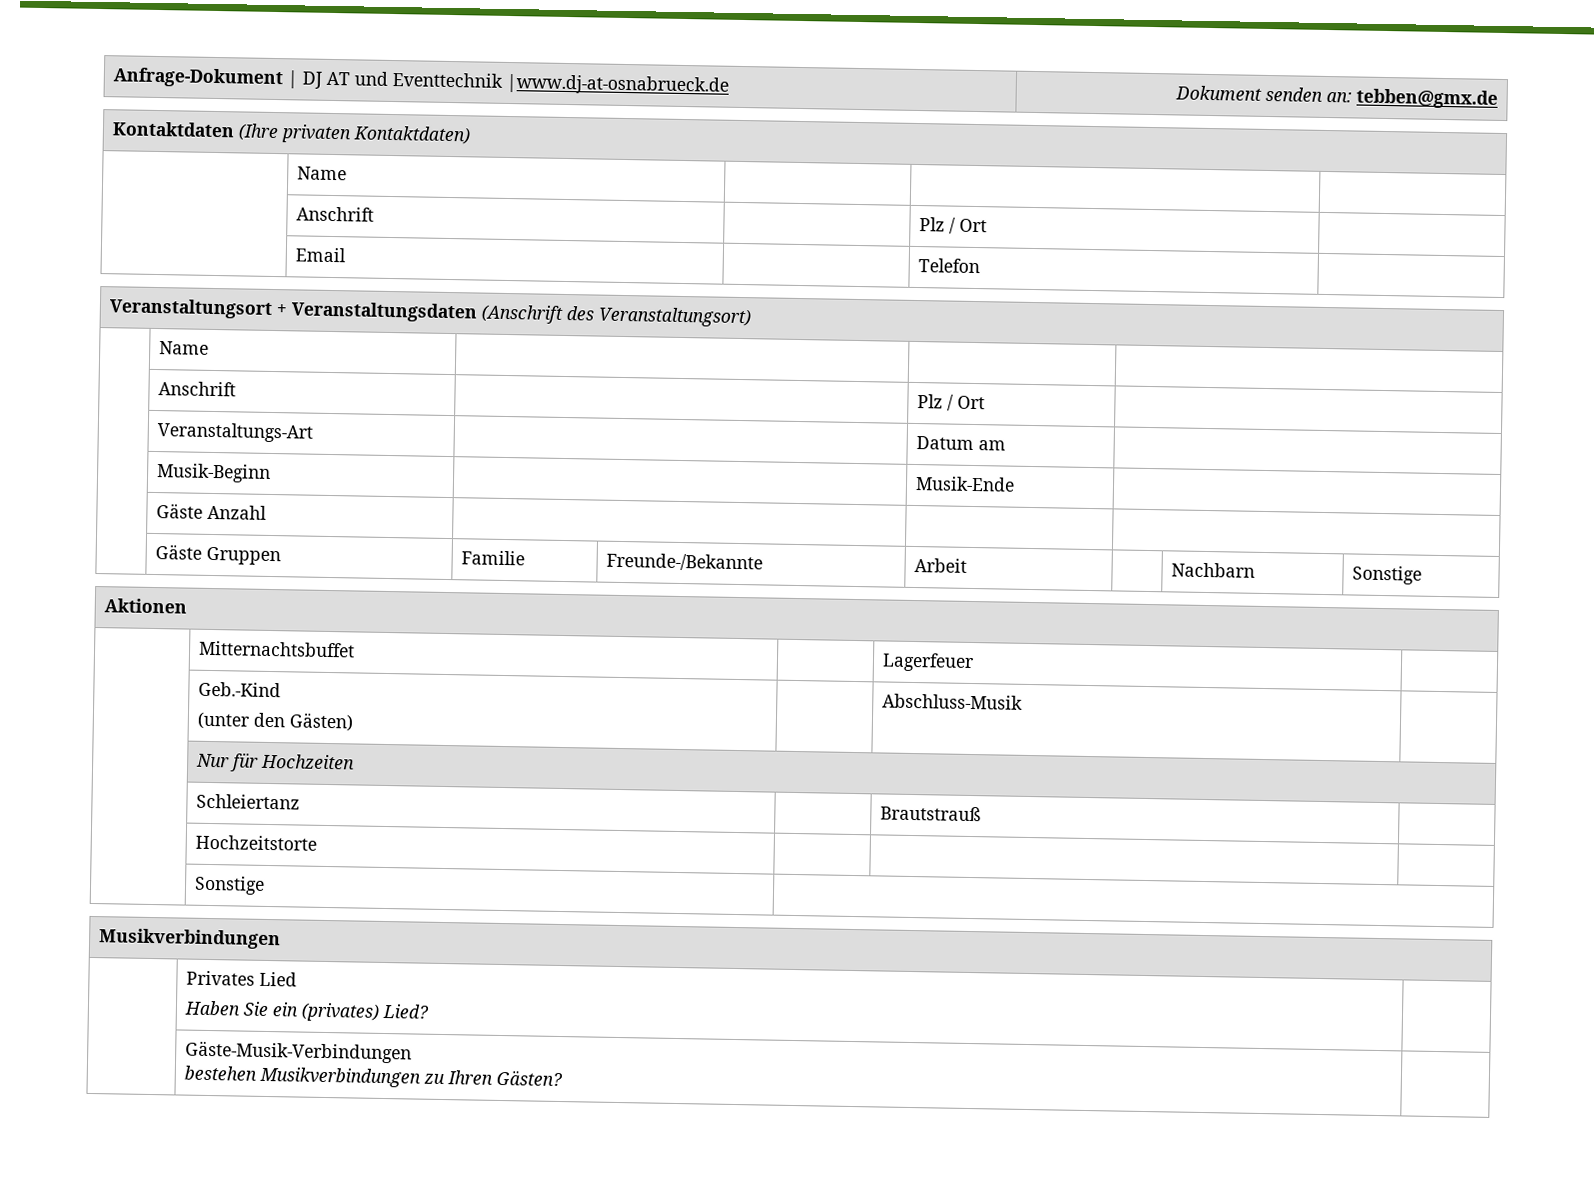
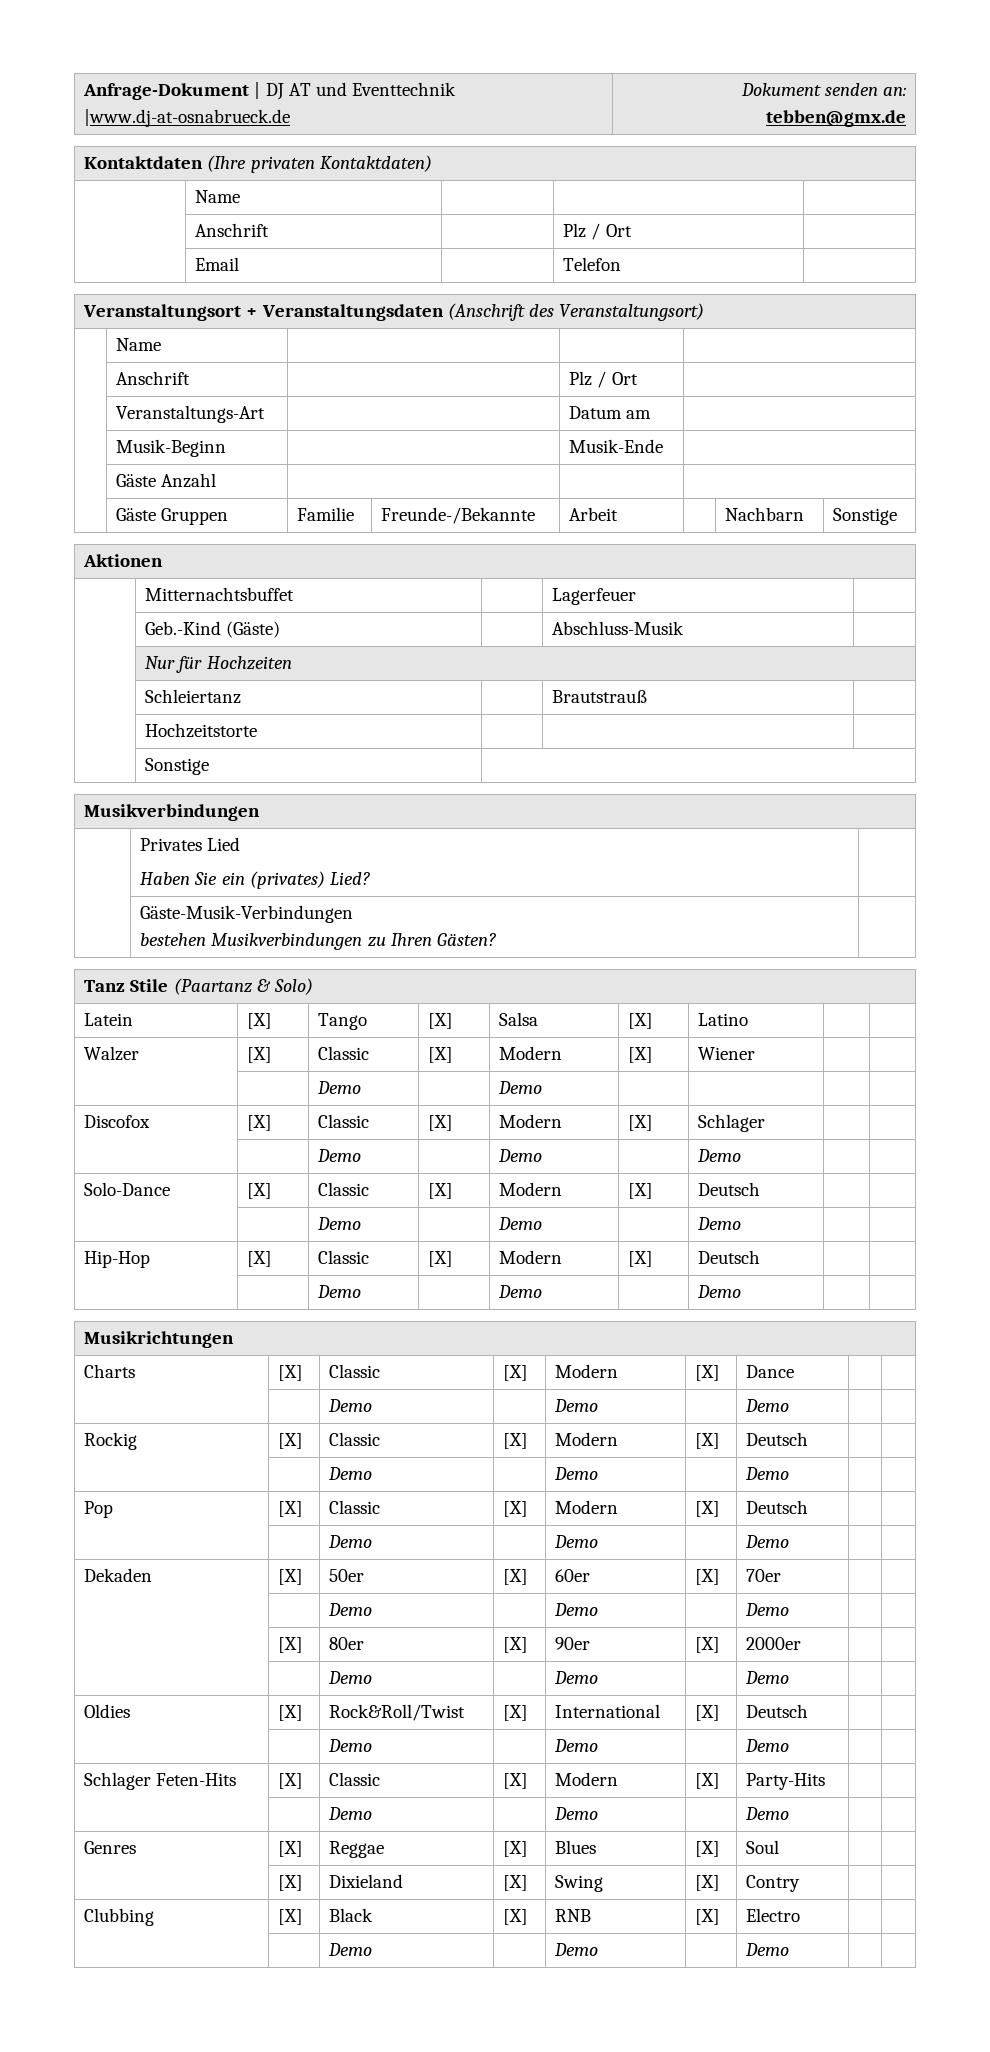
- | Geb.-Kind
- (unter den Gästen) | | Abschluss-Musik |
+ | Geb.-Kind (Gäste) | | Abschluss-Musik |
+ Tanz Stile (Paartanz & Solo)
+ Latein | [X] | Tango | [X] | Salsa | [X] | Latino | |
+ Walzer | [X] | Classic | [X] | Modern | [X] | Wiener | |
+ | | Demo | | Demo | | | |
+ Discofox | [X] | Classic | [X] | Modern | [X] | Schlager | |
+ | | Demo | | Demo | | Demo | |
+ Solo-Dance | [X] | Classic | [X] | Modern | [X] | Deutsch | |
+ | | Demo | | Demo | | Demo | |
+ Hip-Hop | [X] | Classic | [X] | Modern | [X] | Deutsch | |
+ | | Demo | | Demo | | Demo | |
+ Musikrichtungen
+ Charts | [X] | Classic | [X] | Modern | [X] | Dance | |
+ | | Demo | | Demo | | Demo | |
+ Rockig | [X] | Classic | [X] | Modern | [X] | Deutsch | |
+ | | Demo | | Demo | | Demo | |
+ Pop | [X] | Classic | [X] | Modern | [X] | Deutsch | |
+ | | Demo | | Demo | | Demo | |
+ Dekaden | [X] | 50er | [X] | 60er | [X] | 70er | |
+ | | Demo | | Demo | | Demo | |
+ | [X] | 80er | [X] | 90er | [X] | 2000er | |
+ | | Demo | | Demo | | Demo | |
+ Oldies | [X] | Rock&Roll/Twist | [X] | International | [X] | Deutsch | |
+ | | Demo | | Demo | | Demo | |
+ Schlager Feten-Hits | [X] | Classic | [X] | Modern | [X] | Party-Hits | |
+ | | Demo | | Demo | | Demo | |
+ Genres | [X] | Reggae | [X] | Blues | [X] | Soul | |
+ | [X] | Dixieland | [X] | Swing | [X] | Contry | |
+ Clubbing | [X] | Black | [X] | RNB | [X] | Electro | |
+ | | Demo | | Demo | | Demo | |

